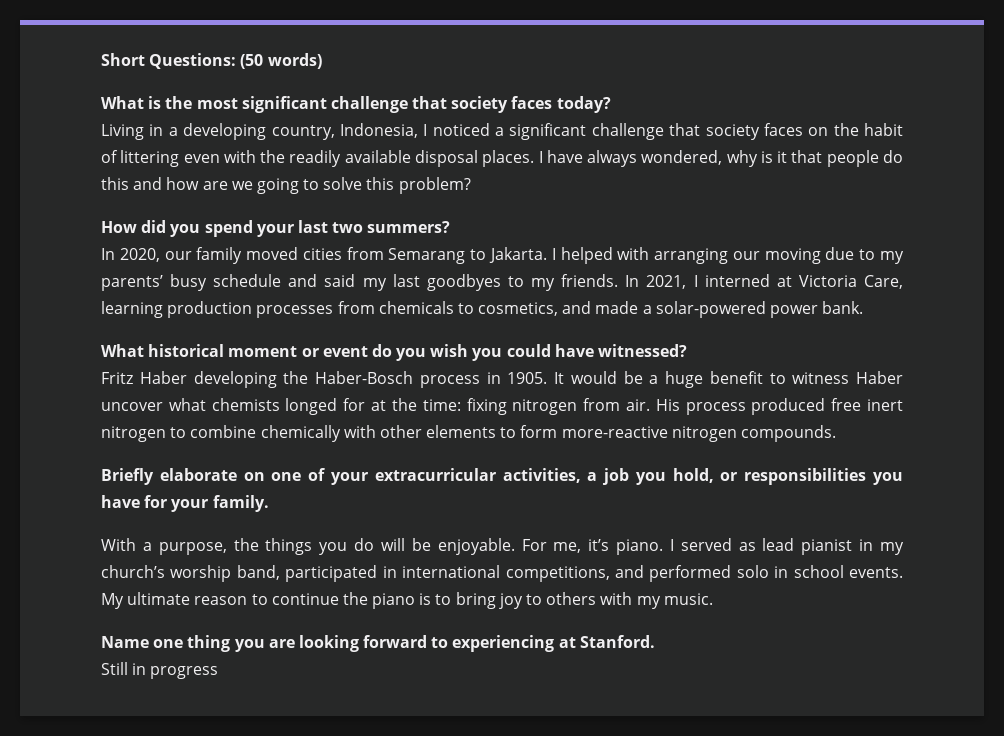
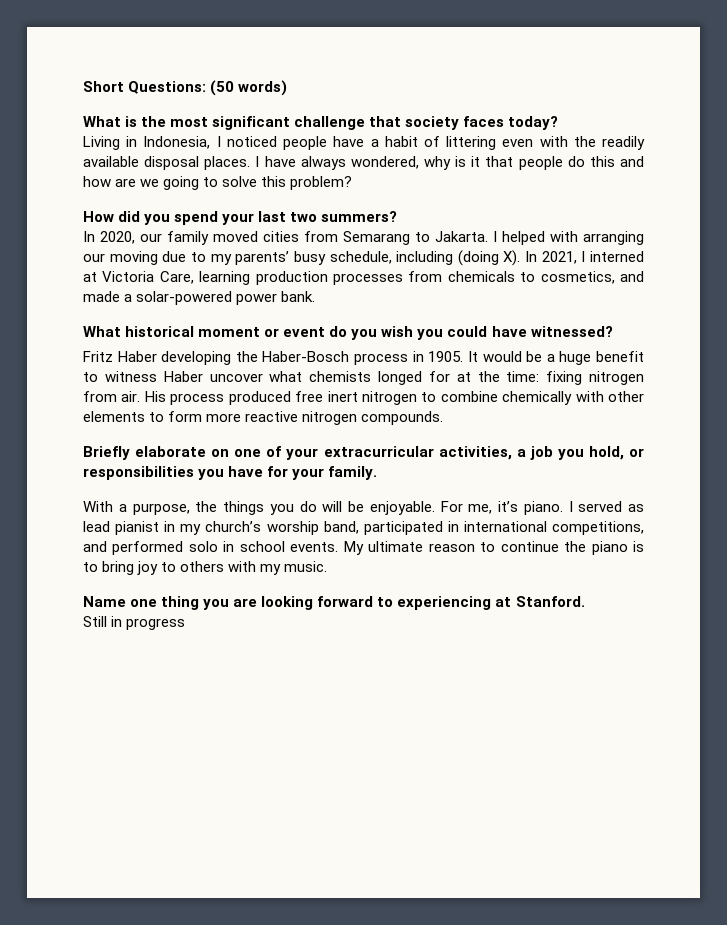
- Living in a developing country, Indonesia, I noticed a significant challenge that society faces on the habit of littering even with the readily available disposal places.
+ Living in Indonesia, I noticed people have a habit of littering even with the readily available disposal places.
- I helped with arranging our moving due to my parents’ busy schedule and said my last goodbyes to my friends. In 2021, I interned at Victoria Care, learning production processes from chemicals to cosmetics, and made a solar-powered power bank.
+ I helped with arranging our moving due to my parents’ busy schedule, including (doing X). In 2021, I interned at Victoria Care, learning production processes from chemicals to cosmetics, and made a solar-powered power bank.
- His process produced free inert nitrogen to combine chemically with other elements to form more-reactive nitrogen compounds.
+ His process produced free inert nitrogen to combine chemically with other elements to form more reactive nitrogen compounds.

